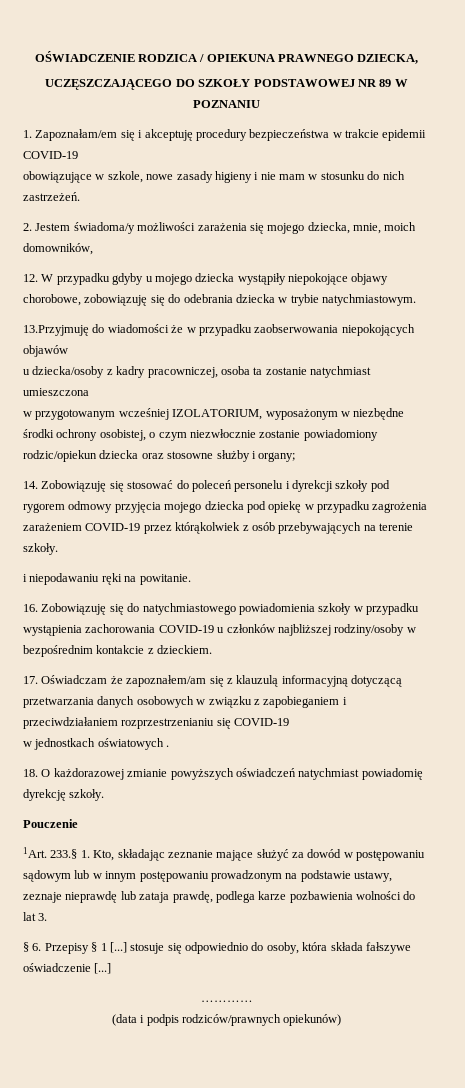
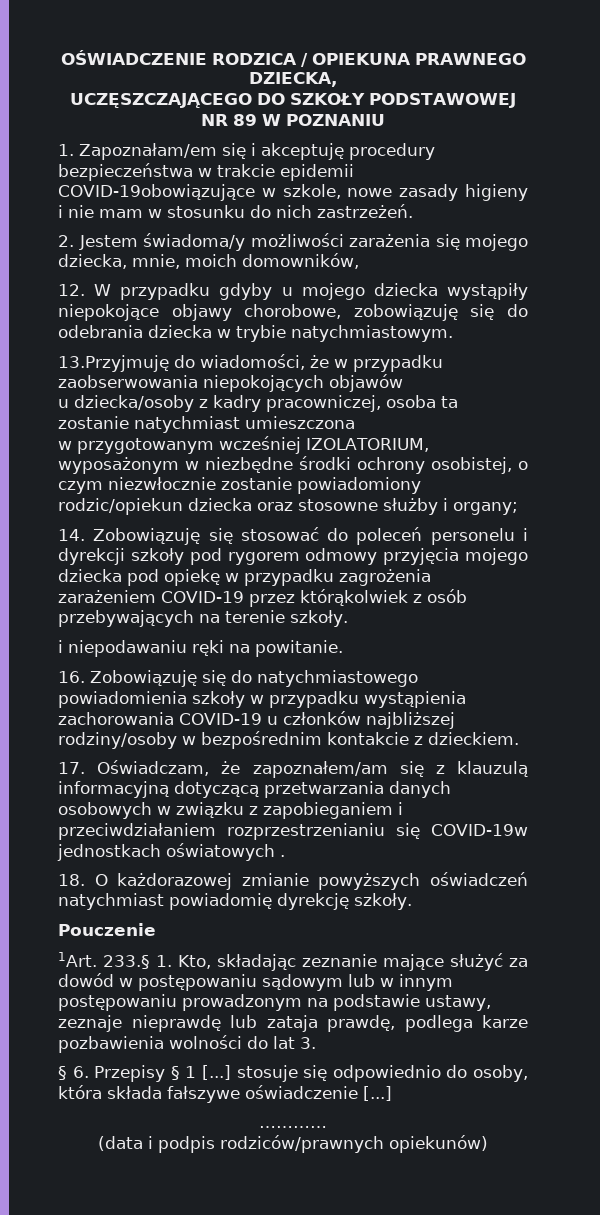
- 1. Zapoznałam/em się i akceptuję procedury bezpieczeństwa w trakcie epidemii COVID-19
- obowiązujące w szkole, nowe zasady higieny i nie mam w stosunku do nich zastrzeżeń.
+ 1. Zapoznałam/em się i akceptuję procedury bezpieczeństwa w trakcie epidemii COVID-19obowiązujące w szkole, nowe zasady higieny i nie mam w stosunku do nich zastrzeżeń.
- 13.Przyjmuję do wiadomości że w przypadku zaobserwowania niepokojących objawów
+ 13.Przyjmuję do wiadomości, że w przypadku zaobserwowania niepokojących objawów
- 17. Oświadczam że zapoznałem/am się z klauzulą informacyjną dotyczącą przetwarzania danych osobowych w związku z zapobieganiem i przeciwdziałaniem rozprzestrzenianiu się COVID-19
- w jednostkach oświatowych .
+ 17. Oświadczam, że zapoznałem/am się z klauzulą informacyjną dotyczącą przetwarzania danych osobowych w związku z zapobieganiem i przeciwdziałaniem rozprzestrzenianiu się COVID-19w jednostkach oświatowych .

